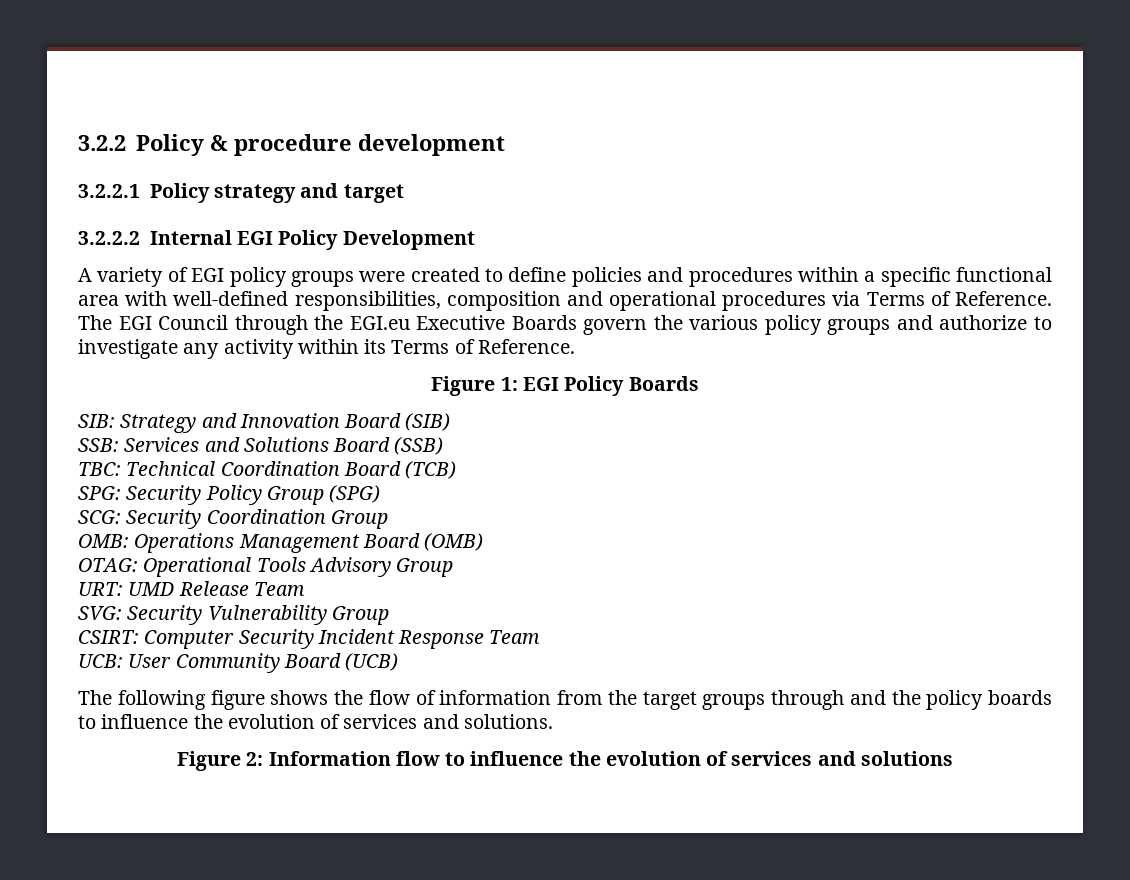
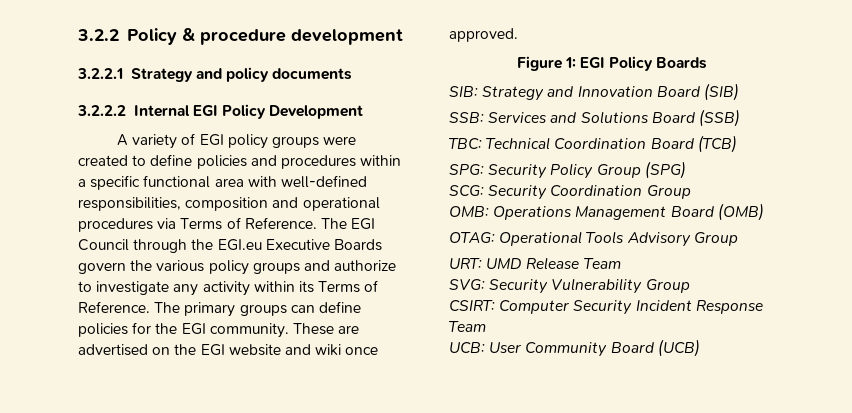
- 3.2.2.1 Policy strategy and target
+ 3.2.2.1 Strategy and policy documents
+ The primary groups can define policies for the EGI community. These are advertised on the EGI website and wiki once approved.
- The following figure shows the flow of information from the target groups through and the policy boards to influence the evolution of services and solutions.
- Figure 2: Information flow to influence the evolution of services and solutions

